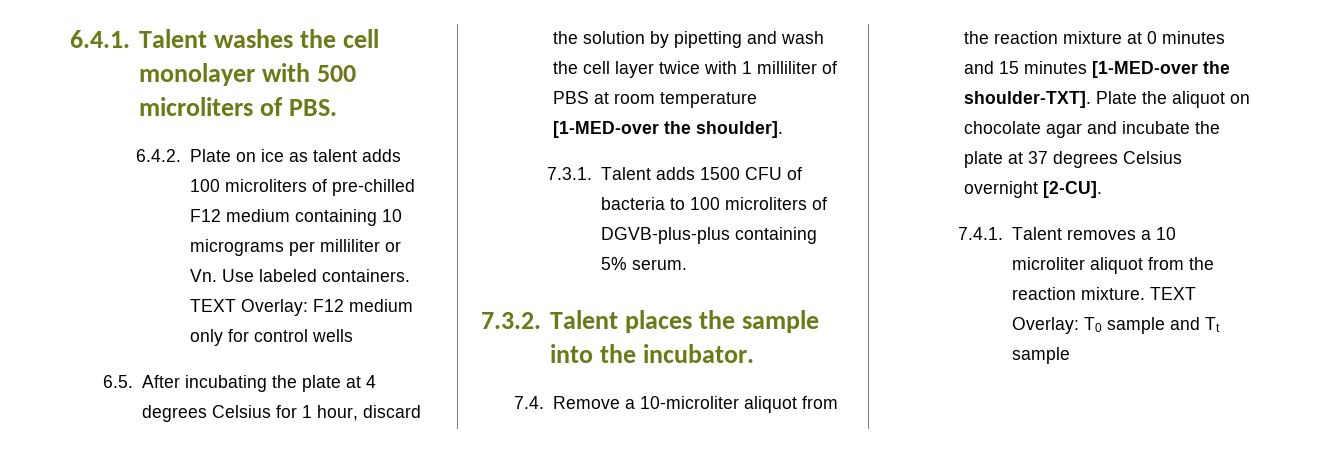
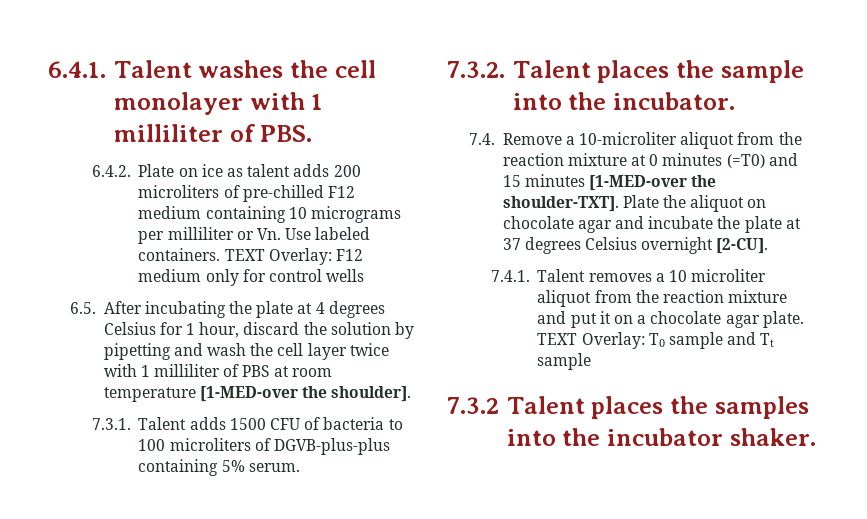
- 6.4.1. Talent washes the cell monolayer with 500 microliters of PBS.
+ 6.4.1. Talent washes the cell monolayer with 1 milliliter of PBS.
- 6.4.2. Plate on ice as talent adds 100 microliters of pre-chilled F12 medium containing 10 micrograms per milliliter or Vn. Use labeled containers.
+ 6.4.2. Plate on ice as talent adds 200 microliters of pre-chilled F12 medium containing 10 micrograms per milliliter or Vn. Use labeled containers.
- 7.4. Remove a 10-microliter aliquot from the reaction mixture at 0 minutes and 15 minutes [1-MED-over the shoulder-TXT].
+ 7.4. Remove a 10-microliter aliquot from the reaction mixture at 0 minutes (=T0) and 15 minutes [1-MED-over the shoulder-TXT].
- 7.4.1. Talent removes a 10 microliter aliquot from the reaction mixture.
+ 7.4.1. Talent removes a 10 microliter aliquot from the reaction mixture and put it on a chocolate agar plate.
+ 7.3.2 Talent places the samples into the incubator shaker.

